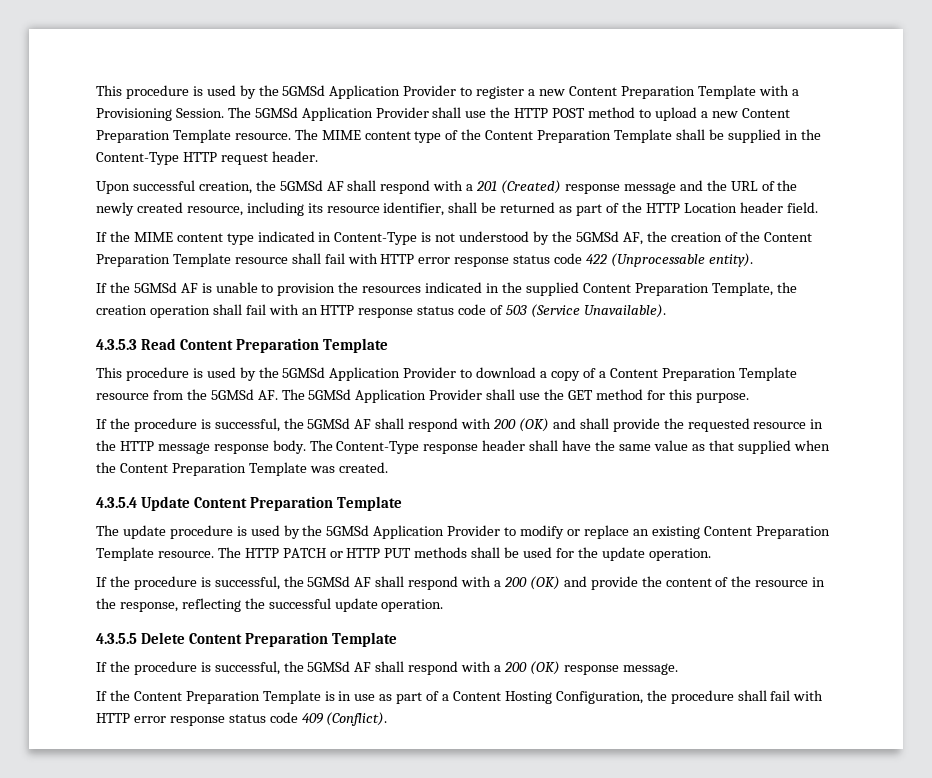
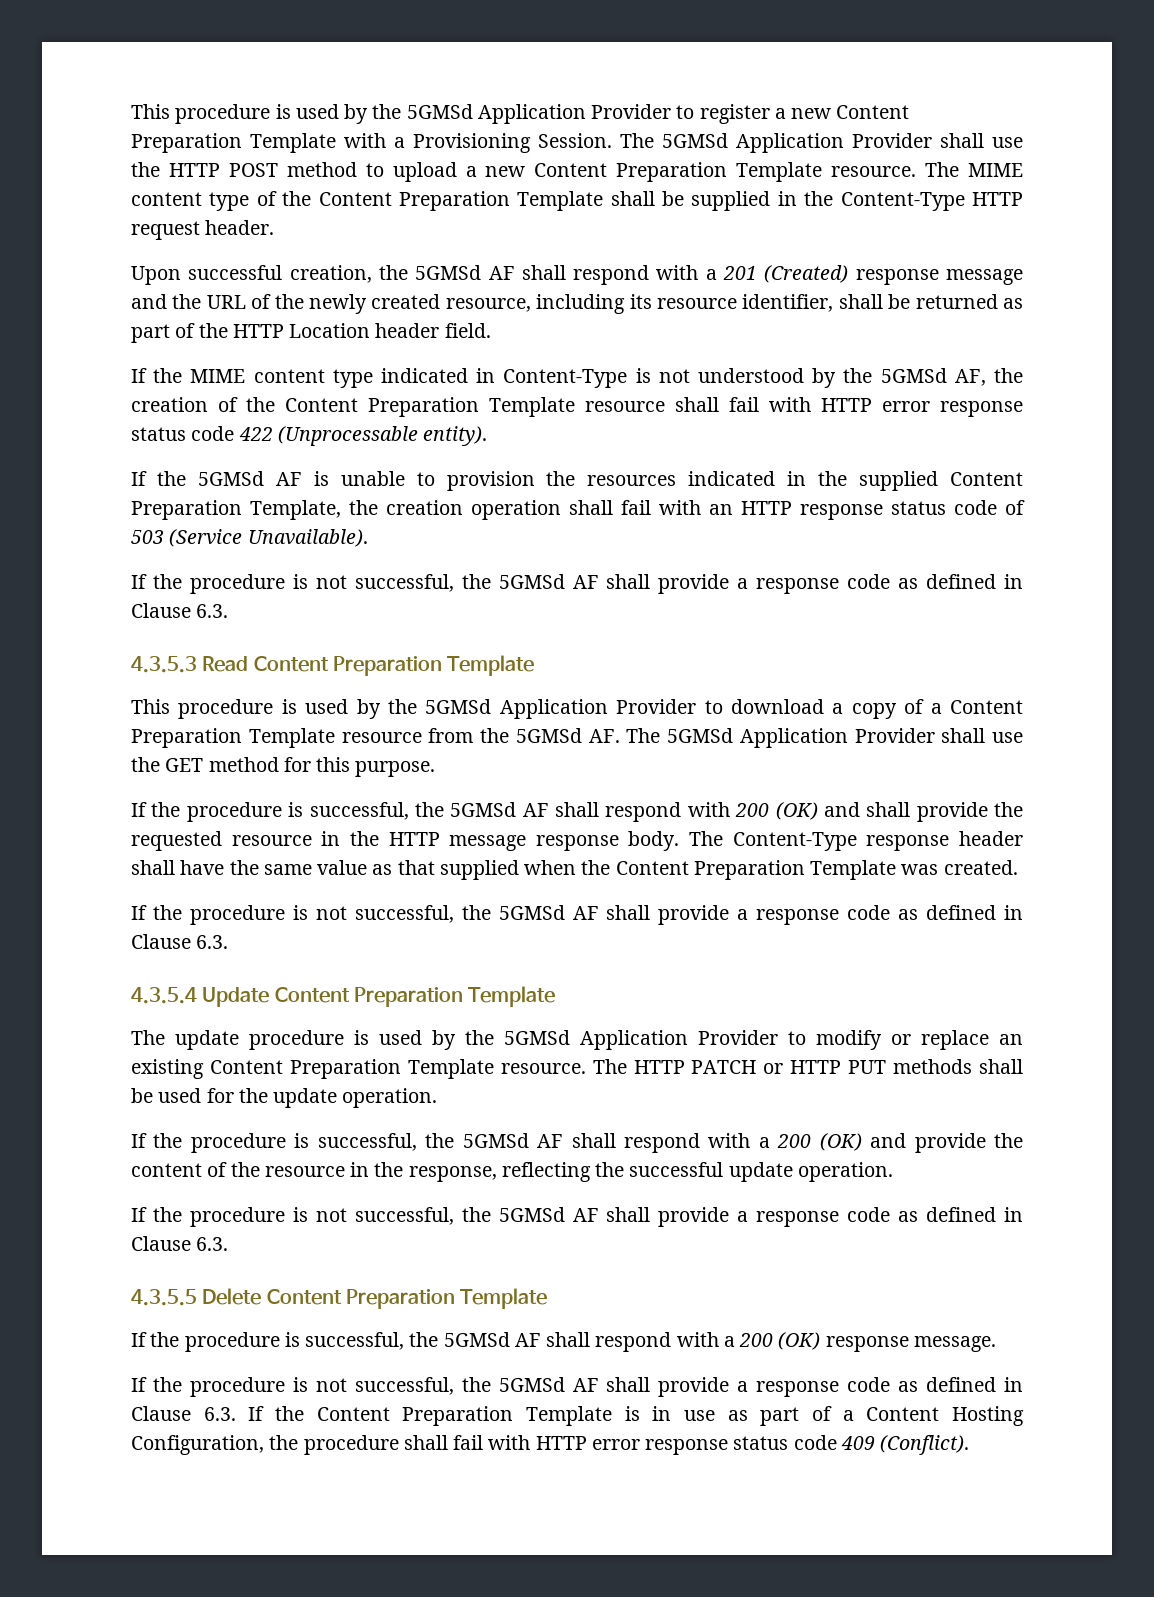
  If the 5GMSd AF is unable to provision the resources indicated in the supplied Content Preparation Template, the creation operation shall fail with an HTTP response status code of 503 (Service Unavailable).
+ If the procedure is not successful, the 5GMSd AF shall provide a response code as defined in Clause 6.3.
  The Content-Type response header shall have the same value as that supplied when the Content Preparation Template was created.
+ If the procedure is not successful, the 5GMSd AF shall provide a response code as defined in Clause 6.3.
  If the procedure is successful, the 5GMSd AF shall respond with a 200 (OK) and provide the content of the resource in the response, reflecting the successful update operation.
+ If the procedure is not successful, the 5GMSd AF shall provide a response code as defined in Clause 6.3.
- If the Content Preparation Template is in use as part of a Content Hosting Configuration, the procedure shall fail with HTTP error response status code 409 (Conflict).
+ If the procedure is not successful, the 5GMSd AF shall provide a response code as defined in Clause 6.3. If the Content Preparation Template is in use as part of a Content Hosting Configuration, the procedure shall fail with HTTP error response status code 409 (Conflict).

